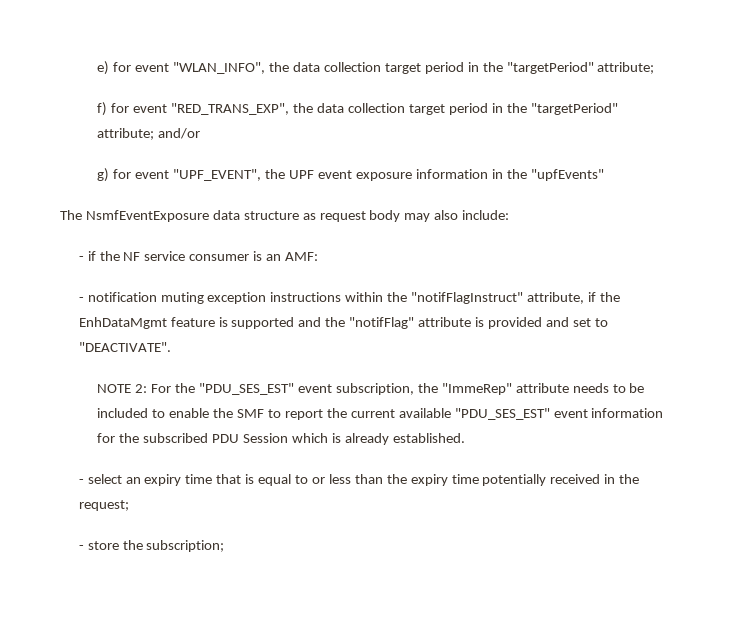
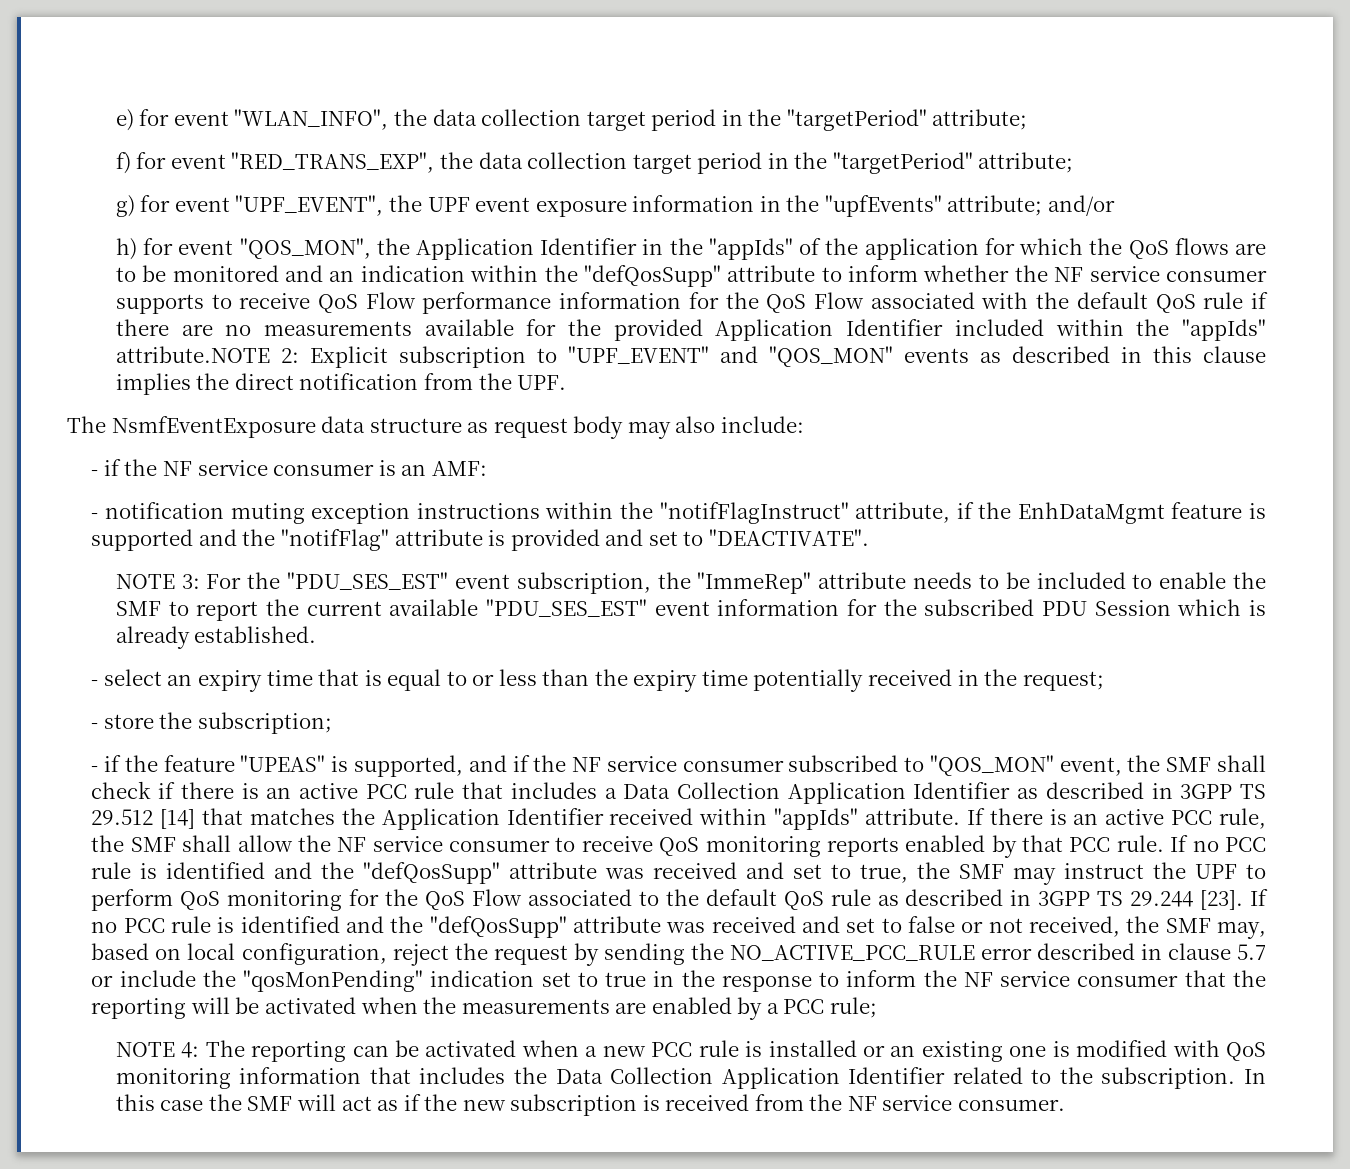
- f) for event "RED_TRANS_EXP", the data collection target period in the "targetPeriod" attribute; and/or
+ f) for event "RED_TRANS_EXP", the data collection target period in the "targetPeriod" attribute;
- g) for event "UPF_EVENT", the UPF event exposure information in the "upfEvents"
+ g) for event "UPF_EVENT", the UPF event exposure information in the "upfEvents" attribute; and/or
+ h) for event "QOS_MON", the Application Identifier in the "appIds" of the application for which the QoS flows are to be monitored and an indication within the "defQosSupp" attribute to inform whether the NF service consumer supports to receive QoS Flow performance information for the QoS Flow associated with the default QoS rule if there are no measurements available for the provided Application Identifier included within the "appIds" attribute.NOTE 2: Explicit subscription to "UPF_EVENT" and "QOS_MON" events as described in this clause implies the direct notification from the UPF.
- NOTE 2: For the "PDU_SES_EST" event subscription, the "ImmeRep" attribute needs to be included to enable the SMF to report the current available "PDU_SES_EST" event information for the subscribed PDU Session which is already established.
+ NOTE 3: For the "PDU_SES_EST" event subscription, the "ImmeRep" attribute needs to be included to enable the SMF to report the current available "PDU_SES_EST" event information for the subscribed PDU Session which is already established.
+ - if the feature "UPEAS" is supported, and if the NF service consumer subscribed to "QOS_MON" event, the SMF shall check if there is an active PCC rule that includes a Data Collection Application Identifier as described in 3GPP TS 29.512 [14] that matches the Application Identifier received within "appIds" attribute. If there is an active PCC rule, the SMF shall allow the NF service consumer to receive QoS monitoring reports enabled by that PCC rule. If no PCC rule is identified and the "defQosSupp" attribute was received and set to true, the SMF may instruct the UPF to perform QoS monitoring for the QoS Flow associated to the default QoS rule as described in 3GPP TS 29.244 [23]. If no PCC rule is identified and the "defQosSupp" attribute was received and set to false or not received, the SMF may, based on local configuration, reject the request by sending the NO_ACTIVE_PCC_RULE error described in clause 5.7 or include the "qosMonPending" indication set to true in the response to inform the NF service consumer that the reporting will be activated when the measurements are enabled by a PCC rule;
+ NOTE 4: The reporting can be activated when a new PCC rule is installed or an existing one is modified with QoS monitoring information that includes the Data Collection Application Identifier related to the subscription. In this case the SMF will act as if the new subscription is received from the NF service consumer.

